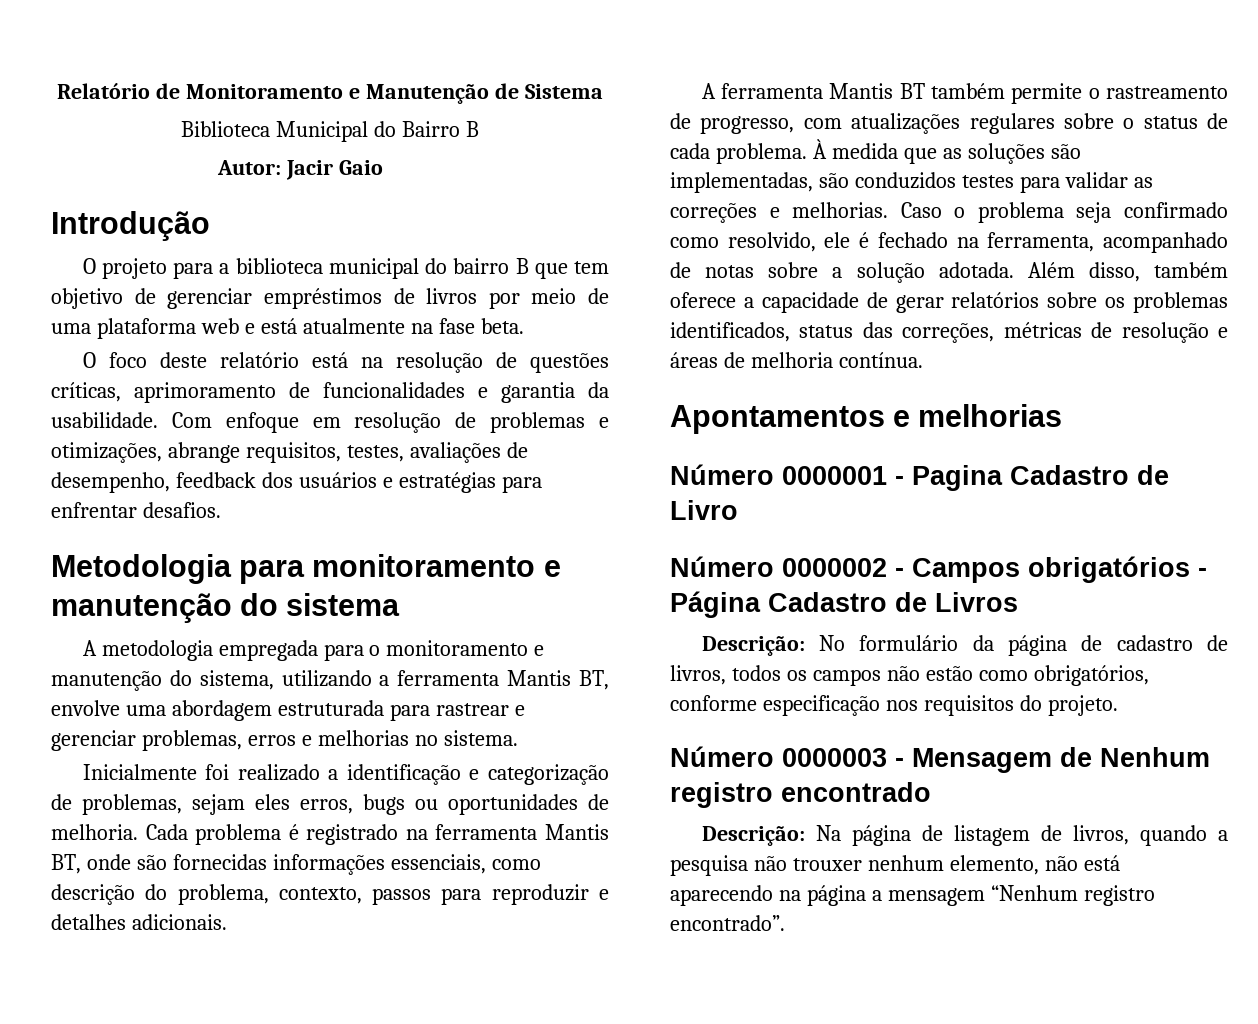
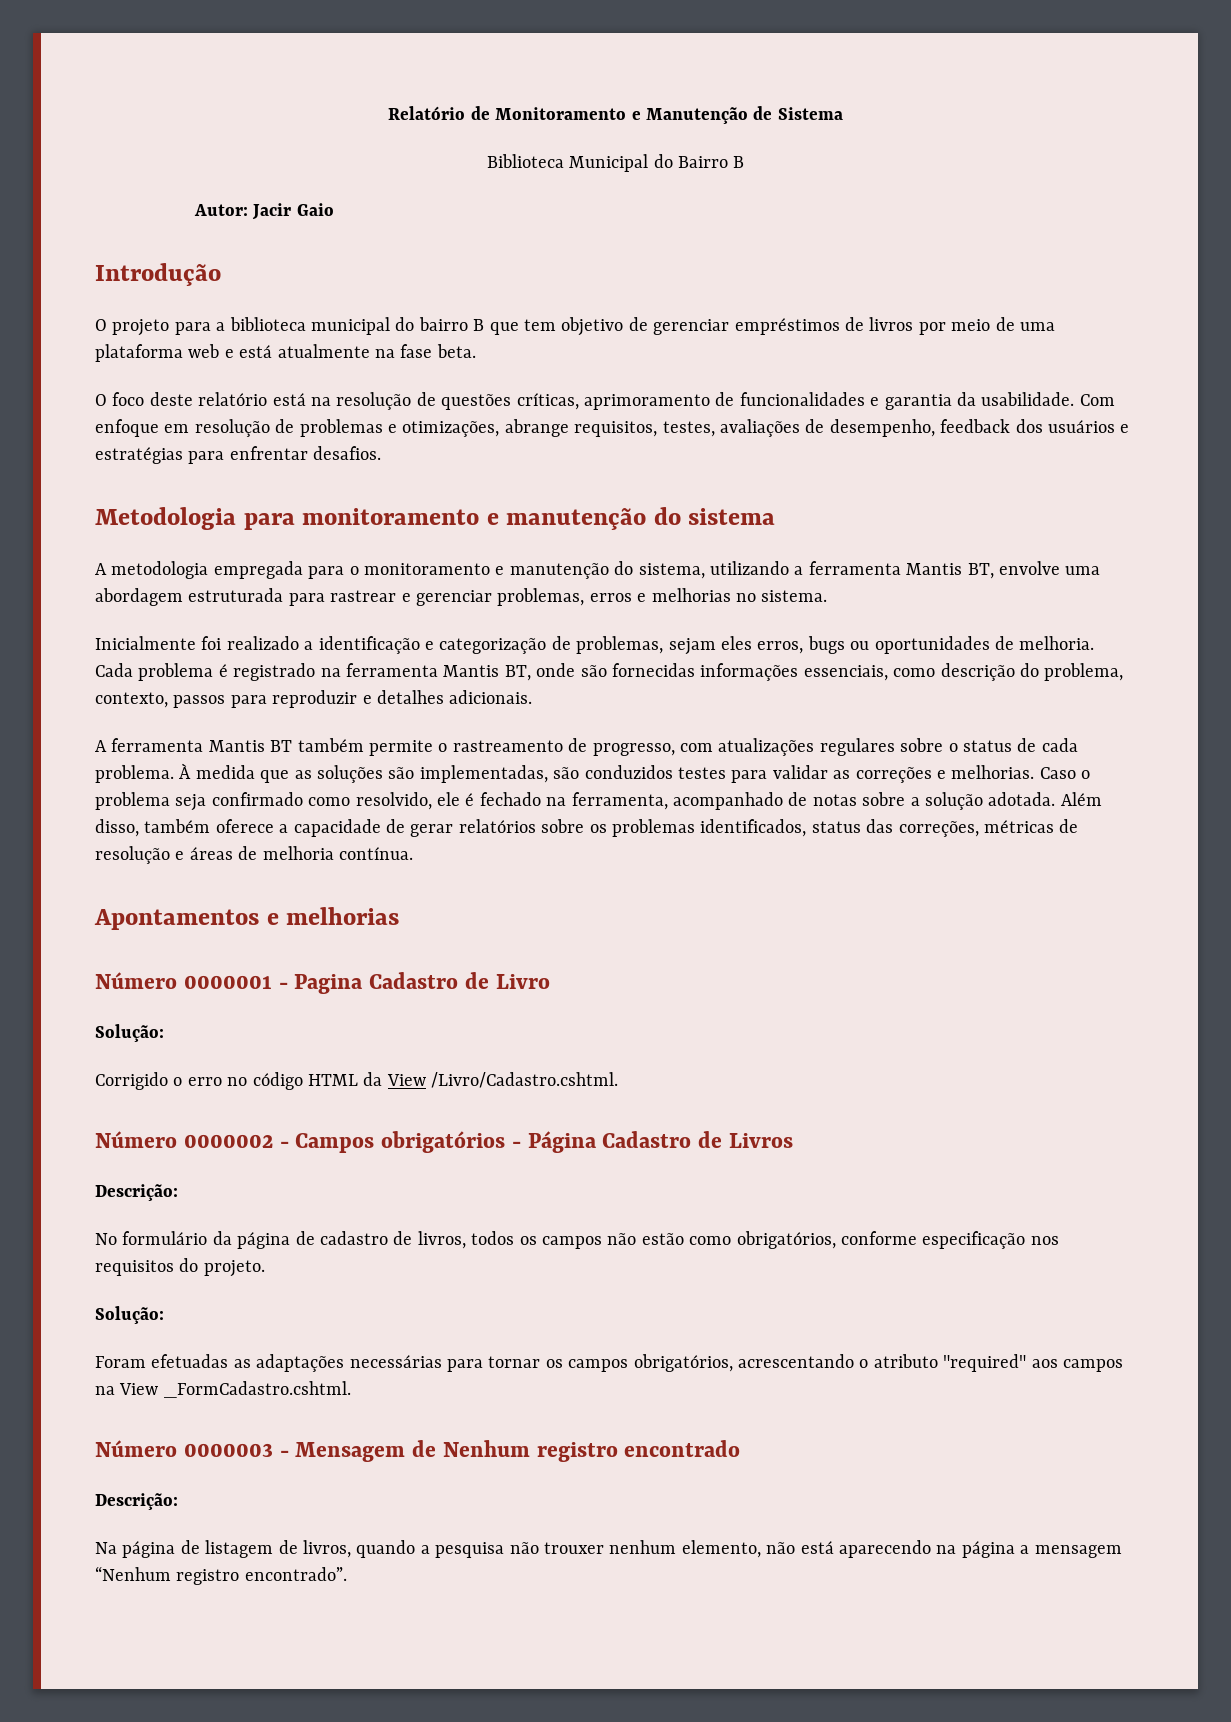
  Número 0000001 - Pagina Cadastro de Livro
+ Solução:
+ Corrigido o erro no código HTML da View /Livro/Cadastro.cshtml.
  Número 0000002 - Campos obrigatórios - Página Cadastro de Livros
- Descrição: No formulário da página de cadastro de livros, todos os campos não estão como obrigatórios, conforme especificação nos requisitos do projeto.
+ Descrição:
+ No formulário da página de cadastro de livros, todos os campos não estão como obrigatórios, conforme especificação nos requisitos do projeto.
+ Solução:
+ Foram efetuadas as adaptações necessárias para tornar os campos obrigatórios, acrescentando o atributo "required" aos campos na View _FormCadastro.cshtml.
  Número 0000003 - Mensagem de Nenhum registro encontrado
- Descrição: Na página de listagem de livros, quando a pesquisa não trouxer nenhum elemento, não está aparecendo na página a mensagem “Nenhum registro encontrado”.
+ Descrição:
+ Na página de listagem de livros, quando a pesquisa não trouxer nenhum elemento, não está aparecendo na página a mensagem “Nenhum registro encontrado”.

